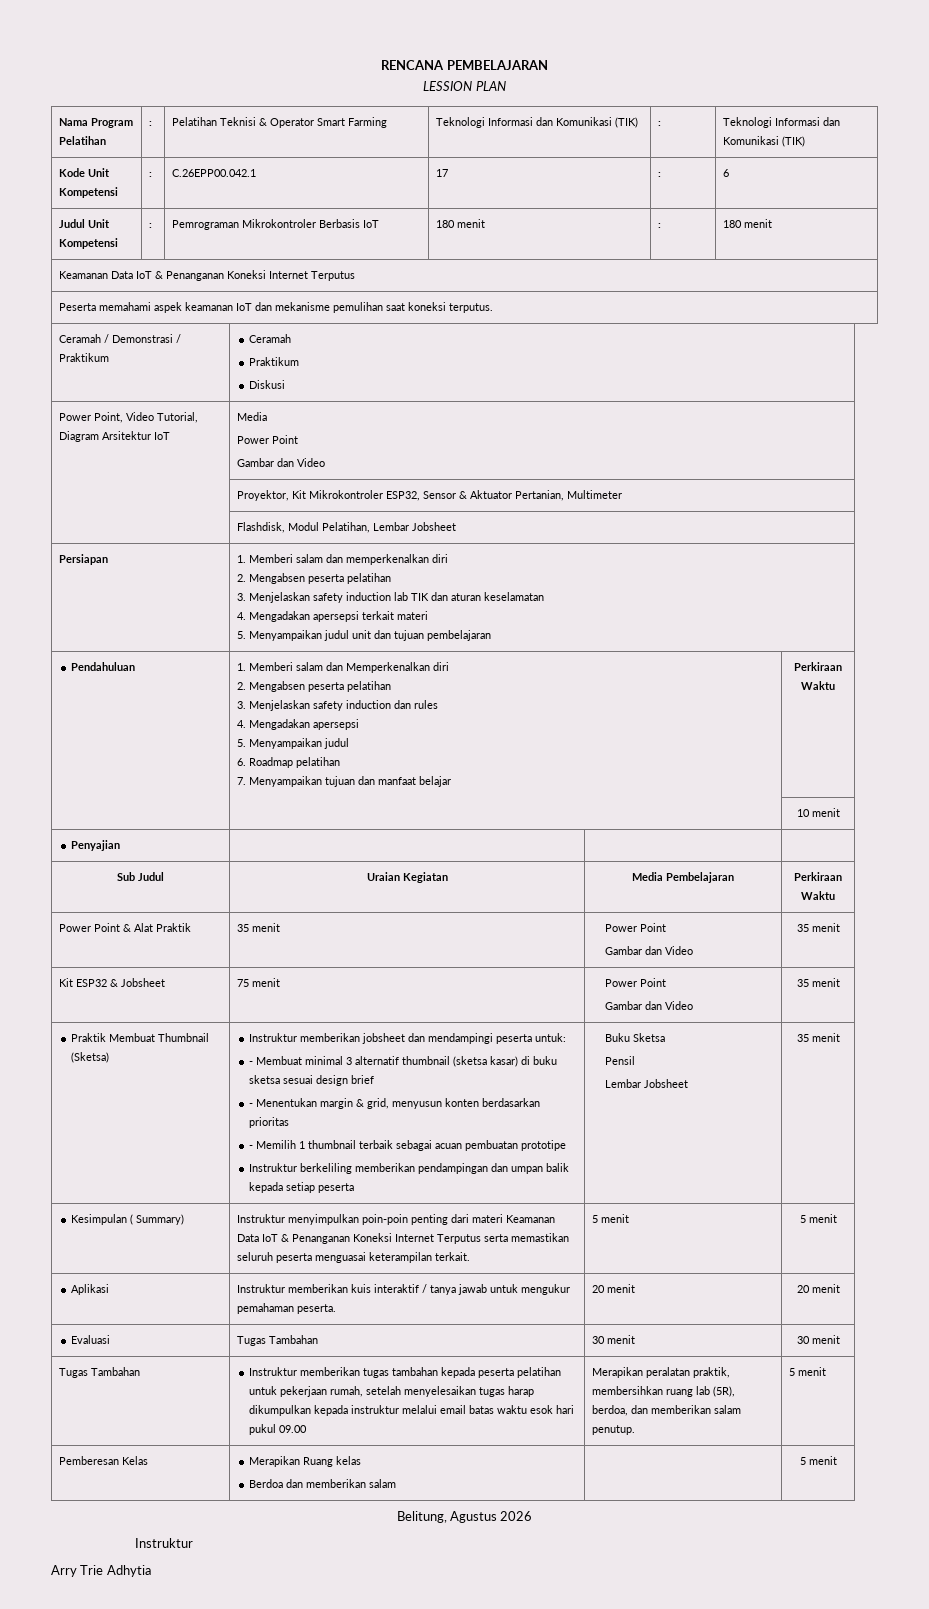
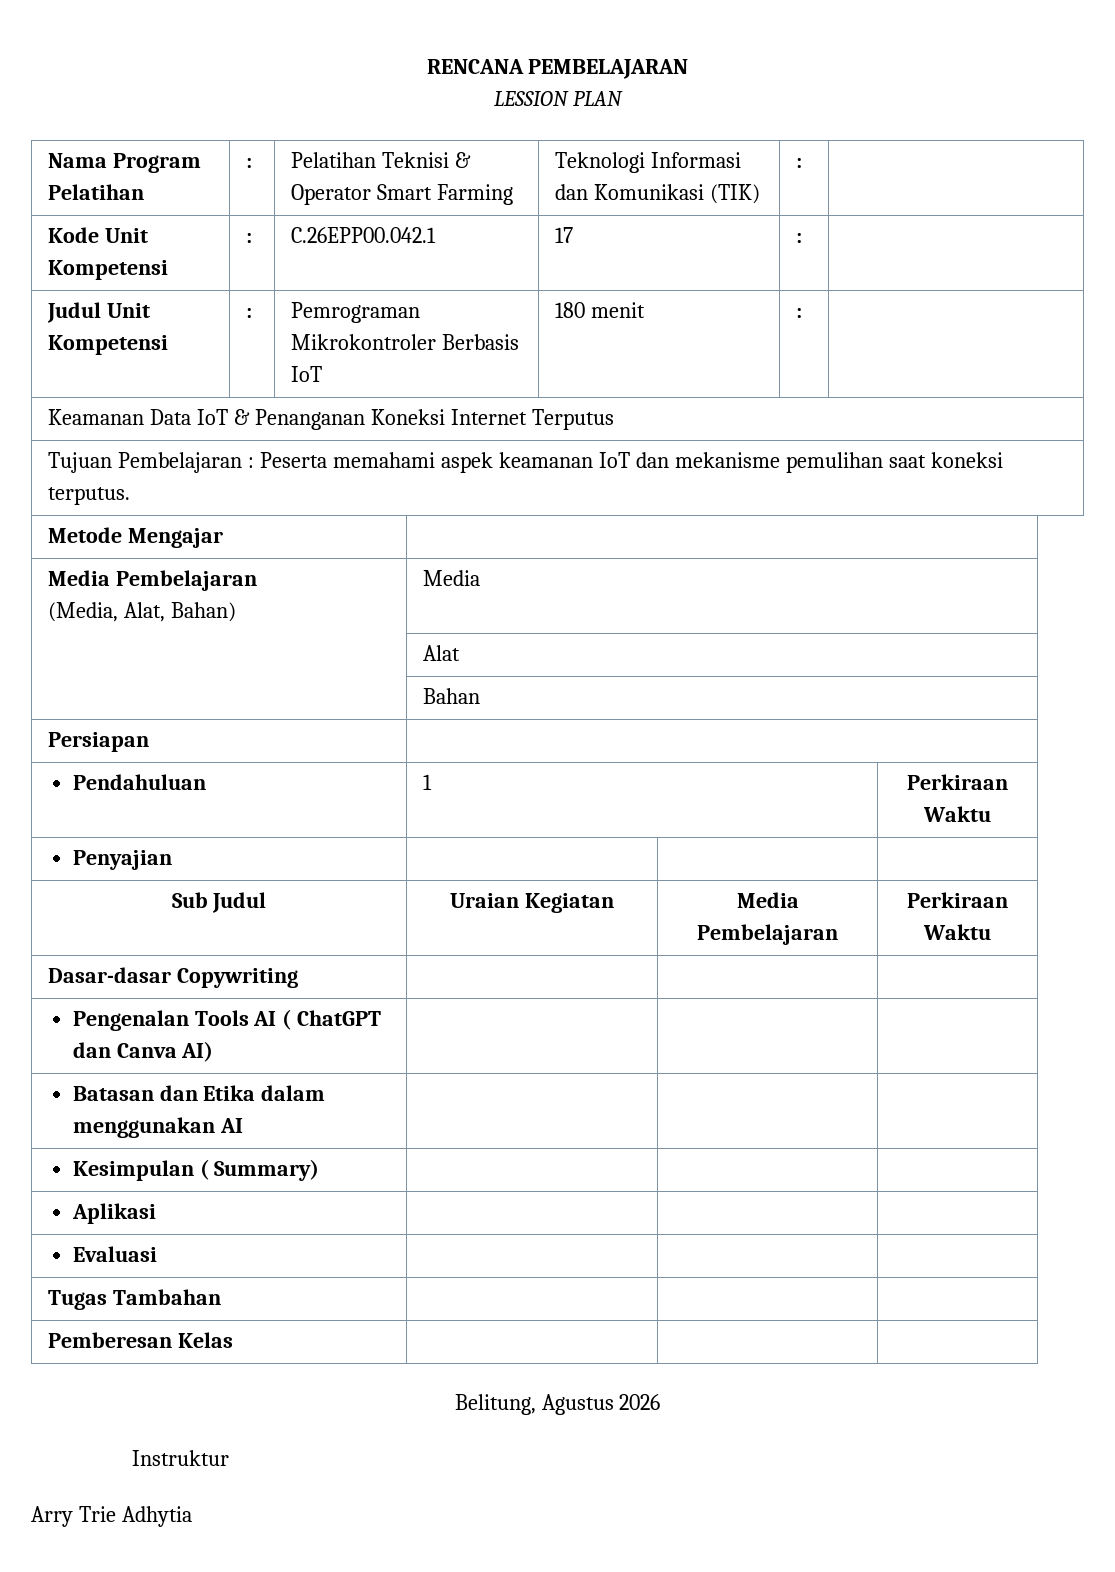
- Nama Program Pelatihan | : | Pelatihan Teknisi & Operator Smart Farming | Teknologi Informasi dan Komunikasi (TIK) | : | Teknologi Informasi dan Komunikasi (TIK)
+ Nama Program Pelatihan | : | Pelatihan Teknisi & Operator Smart Farming | Teknologi Informasi dan Komunikasi (TIK) | : |
- Kode Unit Kompetensi | : | C.26EPP00.042.1 | 17 | : | 6
+ Kode Unit Kompetensi | : | C.26EPP00.042.1 | 17 | : |
- Judul Unit Kompetensi | : | Pemrograman Mikrokontroler Berbasis IoT | 180 menit | : | 180 menit
+ Judul Unit Kompetensi | : | Pemrograman Mikrokontroler Berbasis IoT | 180 menit | : |
- Peserta memahami aspek keamanan IoT dan mekanisme pemulihan saat koneksi terputus.
+ Tujuan Pembelajaran : Peserta memahami aspek keamanan IoT dan mekanisme pemulihan saat koneksi terputus.
- Ceramah / Demonstrasi / Praktikum | Ceramah
- Praktikum
- Diskusi
- Power Point, Video Tutorial, Diagram Arsitektur IoT | Media
- Power Point
- Gambar dan Video
- | Proyektor, Kit Mikrokontroler ESP32, Sensor & Aktuator Pertanian, Multimeter
- | Flashdisk, Modul Pelatihan, Lembar Jobsheet
- Persiapan | 1. Memberi salam dan memperkenalkan diri
- 2. Mengabsen peserta pelatihan
- 3. Menjelaskan safety induction lab TIK dan aturan keselamatan
- 4. Mengadakan apersepsi terkait materi
- 5. Menyampaikan judul unit dan tujuan pembelajaran
- Pendahuluan | 1. Memberi salam dan Memperkenalkan diri
- 2. Mengabsen peserta pelatihan
- 3. Menjelaskan safety induction dan rules
- 4. Mengadakan apersepsi
- 5. Menyampaikan judul
- 6. Roadmap pelatihan
- 7. Menyampaikan tujuan dan manfaat belajar | Perkiraan Waktu
- | | 10 menit
+ Metode Mengajar |
+ Media Pembelajaran
+ (Media, Alat, Bahan) | Media
+ | Alat
+ | Bahan
+ Persiapan |
+ Pendahuluan | 1 | Perkiraan Waktu
- Power Point & Alat Praktik | 35 menit | Power Point
- Gambar dan Video | 35 menit
- Kit ESP32 & Jobsheet | 75 menit | Power Point
- Gambar dan Video | 35 menit
- Praktik Membuat Thumbnail (Sketsa) | Instruktur memberikan jobsheet dan mendampingi peserta untuk:
- - Membuat minimal 3 alternatif thumbnail (sketsa kasar) di buku sketsa sesuai design brief
- - Menentukan margin & grid, menyusun konten berdasarkan prioritas
- - Memilih 1 thumbnail terbaik sebagai acuan pembuatan prototipe
- Instruktur berkeliling memberikan pendampingan dan umpan balik kepada setiap peserta | Buku Sketsa
- Pensil
- Lembar Jobsheet | 35 menit
- Kesimpulan ( Summary) | Instruktur menyimpulkan poin-poin penting dari materi Keamanan Data IoT & Penanganan Koneksi Internet Terputus serta memastikan seluruh peserta menguasai keterampilan terkait. | 5 menit | 5 menit
- Aplikasi | Instruktur memberikan kuis interaktif / tanya jawab untuk mengukur pemahaman peserta. | 20 menit | 20 menit
- Evaluasi | Tugas Tambahan | 30 menit | 30 menit
- Tugas Tambahan | Instruktur memberikan tugas tambahan kepada peserta pelatihan untuk pekerjaan rumah, setelah menyelesaikan tugas harap dikumpulkan kepada instruktur melalui email batas waktu esok hari pukul 09.00 | Merapikan peralatan praktik, membersihkan ruang lab (5R), berdoa, dan memberikan salam penutup. | 5 menit
- Pemberesan Kelas | Merapikan Ruang kelas
- Berdoa dan memberikan salam | | 5 menit
+ Dasar-dasar Copywriting | | |
+ Pengenalan Tools AI ( ChatGPT dan Canva AI) | | |
+ Batasan dan Etika dalam menggunakan AI | | |
+ Kesimpulan ( Summary) | | |
+ Aplikasi | | |
+ Evaluasi | | |
+ Tugas Tambahan | | |
+ Pemberesan Kelas | | |

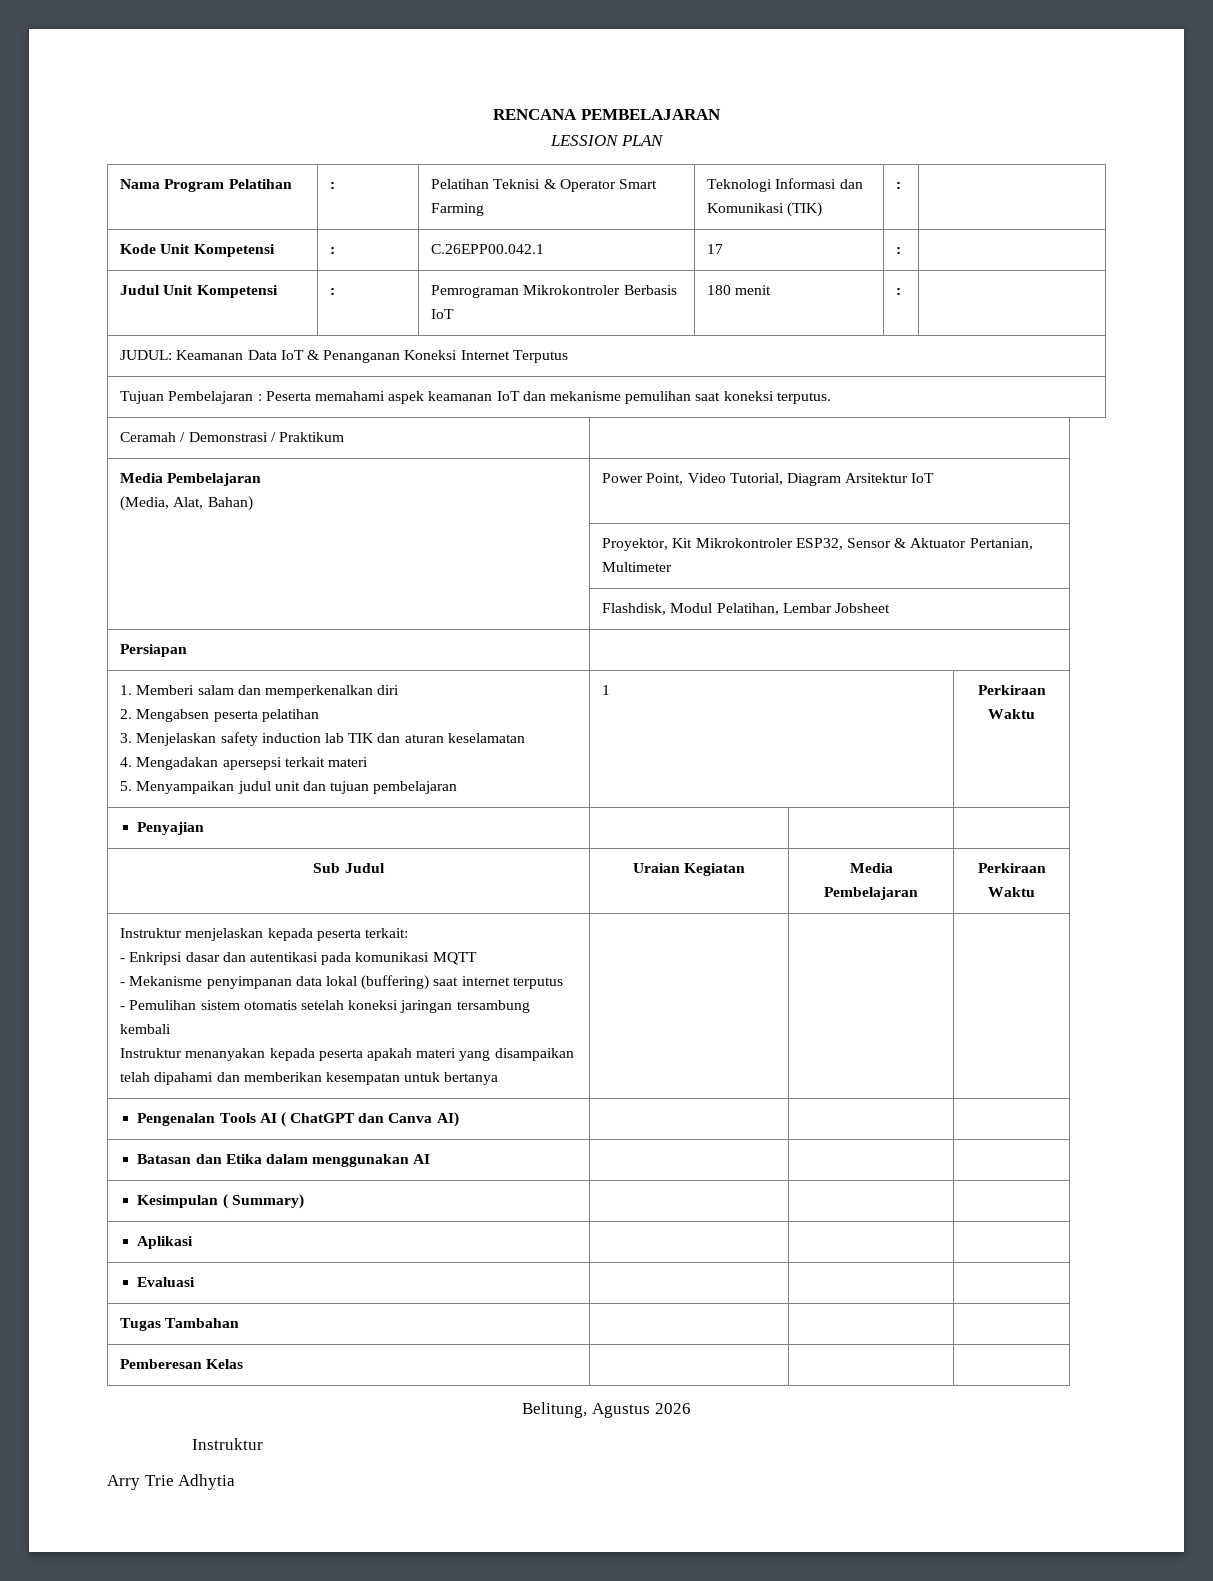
- Keamanan Data IoT & Penanganan Koneksi Internet Terputus
+ JUDUL: Keamanan Data IoT & Penanganan Koneksi Internet Terputus
- Metode Mengajar |
+ Ceramah / Demonstrasi / Praktikum |
  Media Pembelajaran
- (Media, Alat, Bahan) | Media
- | Alat
- | Bahan
+ (Media, Alat, Bahan) | Power Point, Video Tutorial, Diagram Arsitektur IoT
+ | Proyektor, Kit Mikrokontroler ESP32, Sensor & Aktuator Pertanian, Multimeter
+ | Flashdisk, Modul Pelatihan, Lembar Jobsheet
  Persiapan |
- Pendahuluan | 1 | Perkiraan Waktu
+ 1. Memberi salam dan memperkenalkan diri
+ 2. Mengabsen peserta pelatihan
+ 3. Menjelaskan safety induction lab TIK dan aturan keselamatan
+ 4. Mengadakan apersepsi terkait materi
+ 5. Menyampaikan judul unit dan tujuan pembelajaran | 1 | Perkiraan Waktu
- Dasar-dasar Copywriting
+ Instruktur menjelaskan kepada peserta terkait:
+ - Enkripsi dasar dan autentikasi pada komunikasi MQTT
+ - Mekanisme penyimpanan data lokal (buffering) saat internet terputus
+ - Pemulihan sistem otomatis setelah koneksi jaringan tersambung kembali
+ Instruktur menanyakan kepada peserta apakah materi yang disampaikan telah dipahami dan memberikan kesempatan untuk bertanya

